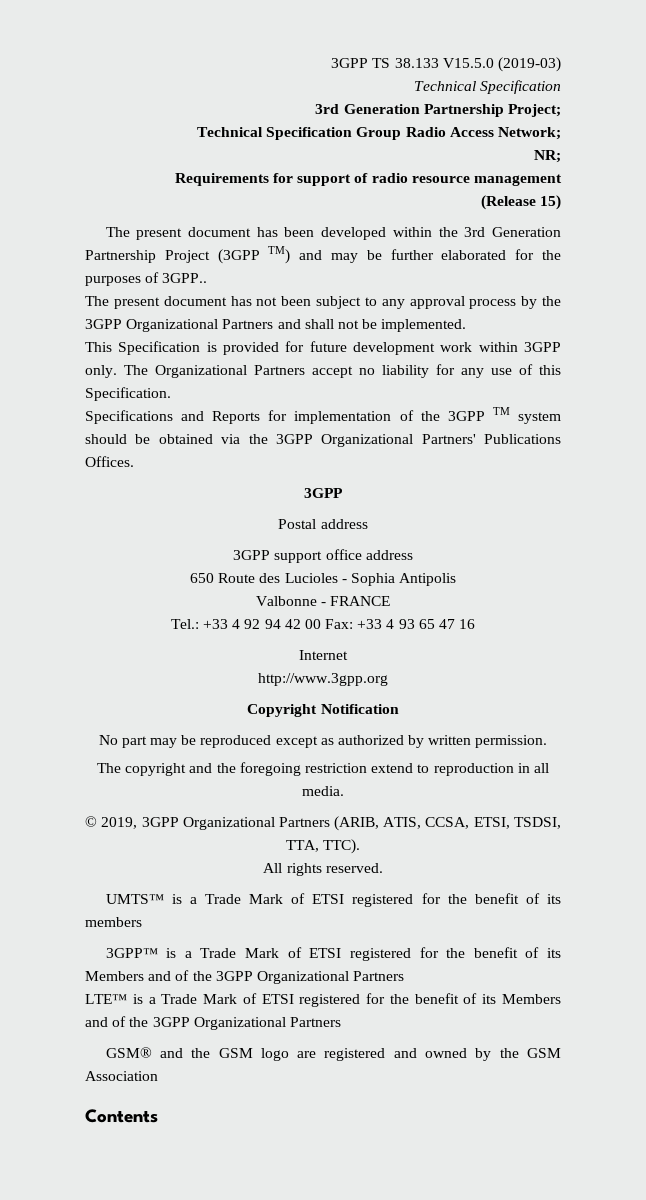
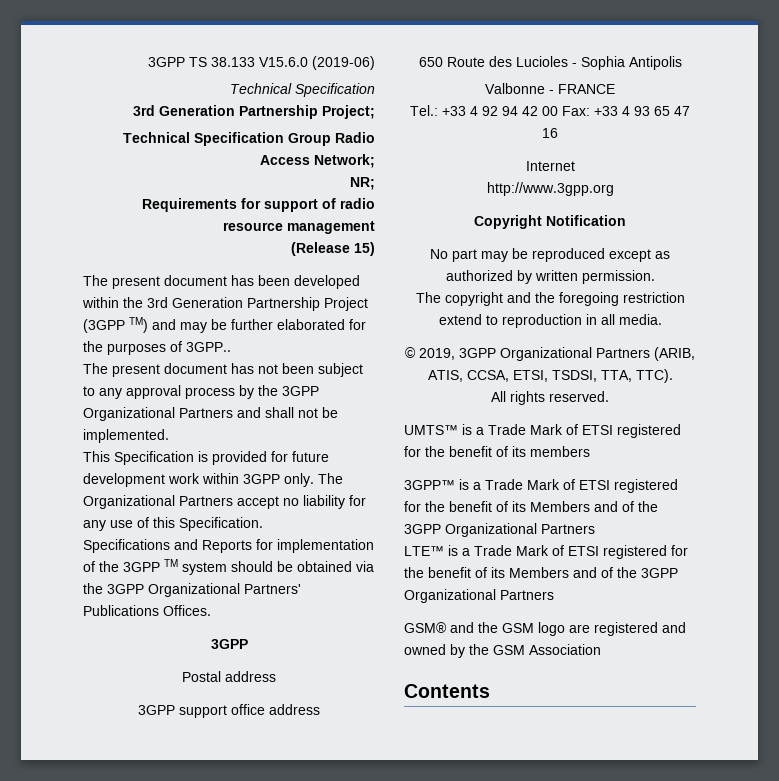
- 3GPP TS 38.133 V15.5.0 (2019-03)
+ 3GPP TS 38.133 V15.6.0 (2019-06)

